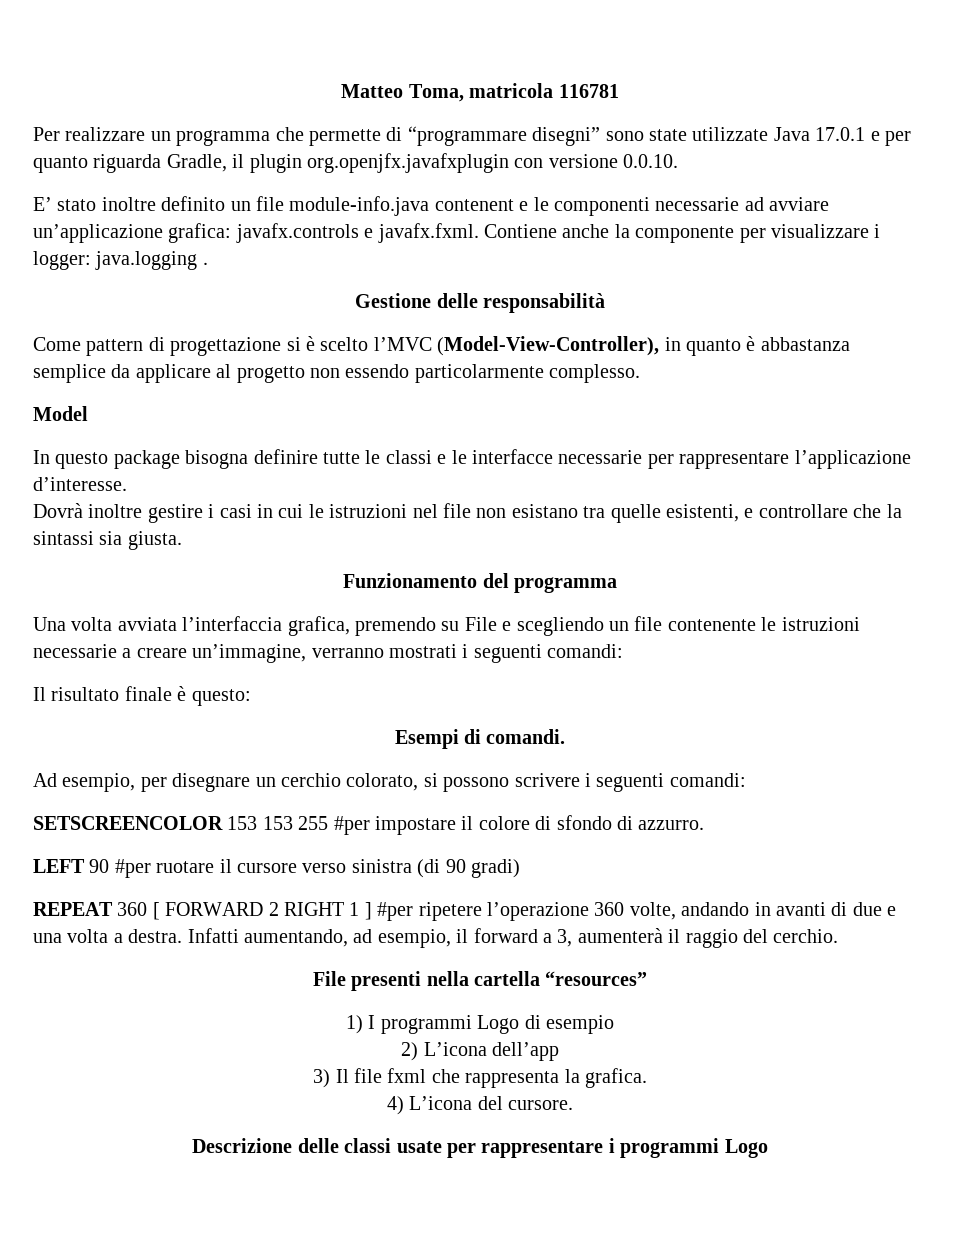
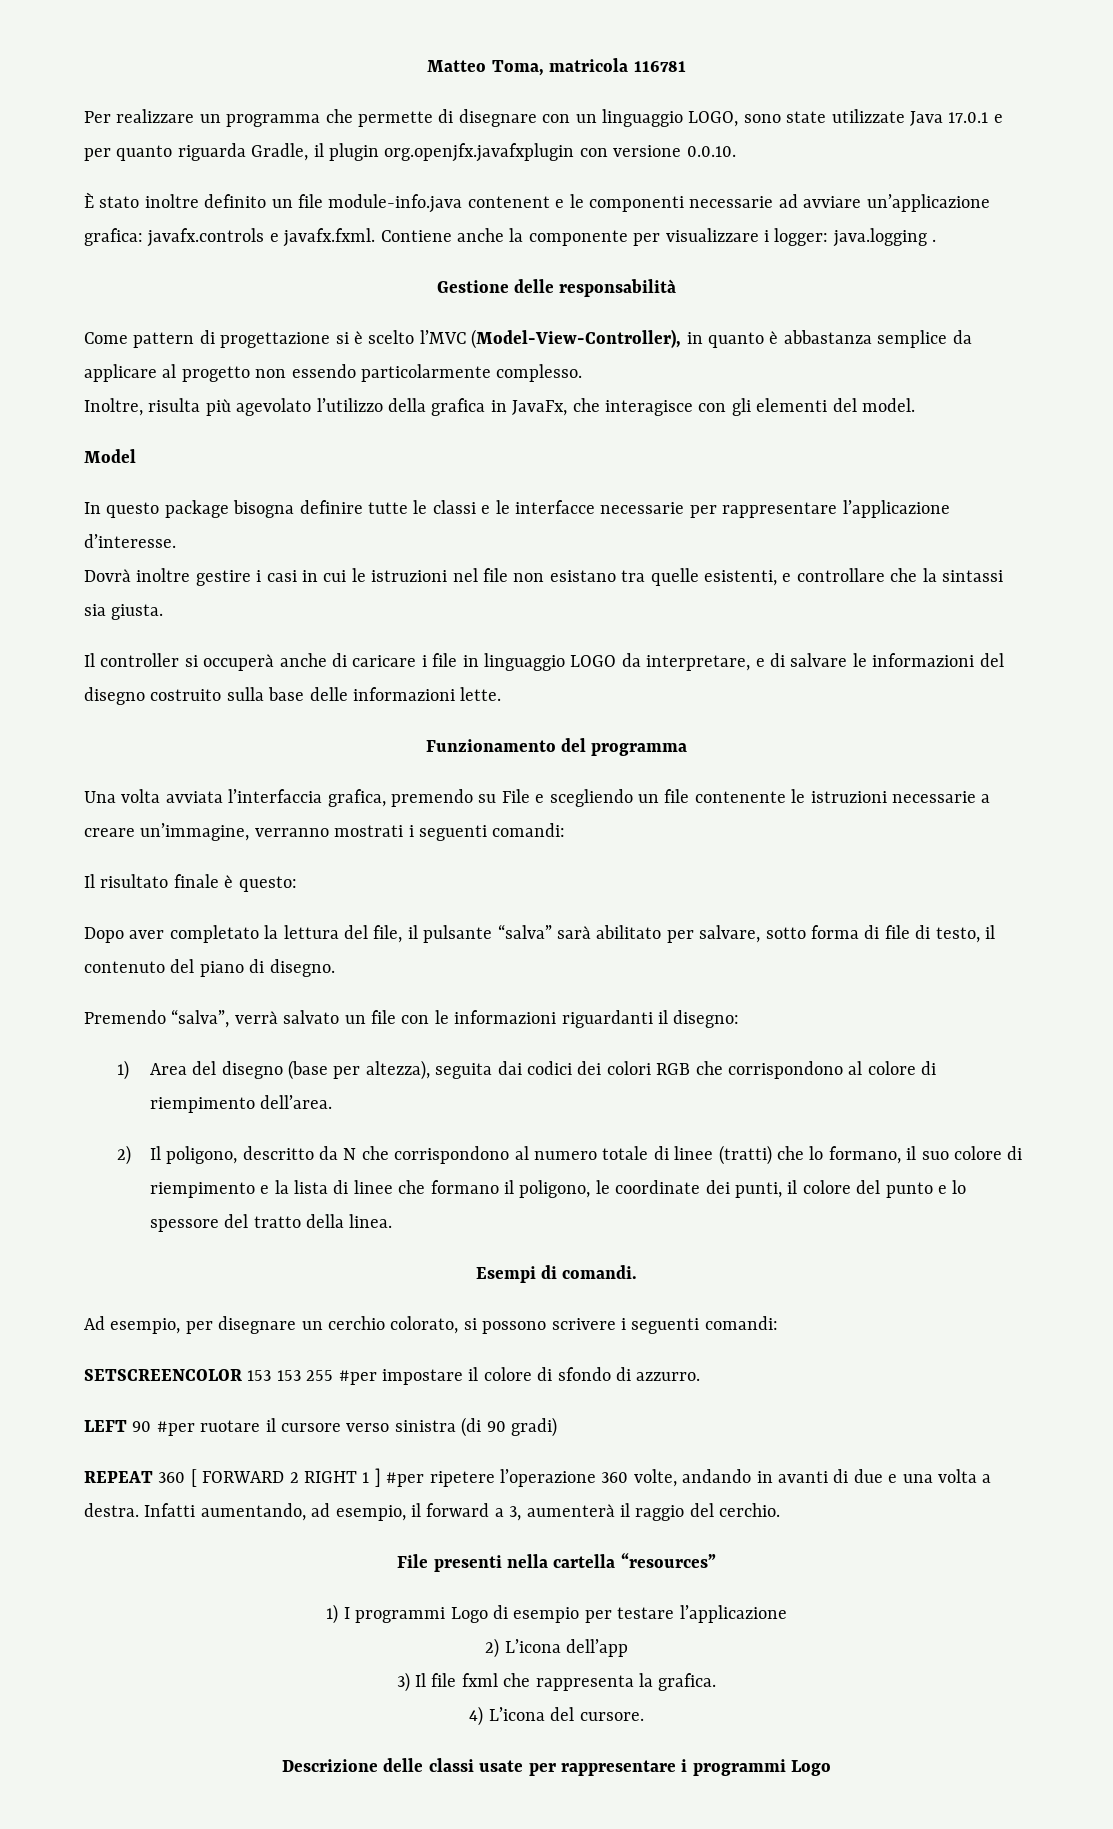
- Per realizzare un programma che permette di “programmare disegni” sono state utilizzate Java 17.0.1 e per quanto riguarda Gradle, il plugin org.openjfx.javafxplugin con versione 0.0.10.
+ Per realizzare un programma che permette di disegnare con un linguaggio LOGO, sono state utilizzate Java 17.0.1 e per quanto riguarda Gradle, il plugin org.openjfx.javafxplugin con versione 0.0.10.
- E’ stato inoltre definito un file module-info.java contenent e le componenti necessarie ad avviare un’applicazione grafica: javafx.controls e javafx.fxml. Contiene anche la componente per visualizzare i logger: java.logging .
+ È stato inoltre definito un file module-info.java contenent e le componenti necessarie ad avviare un’applicazione grafica: javafx.controls e javafx.fxml. Contiene anche la componente per visualizzare i logger: java.logging .
+ Inoltre, risulta più agevolato l’utilizzo della grafica in JavaFx, che interagisce con gli elementi del model.
+ Il controller si occuperà anche di caricare i file in linguaggio LOGO da interpretare, e di salvare le informazioni del disegno costruito sulla base delle informazioni lette.
+ Dopo aver completato la lettura del file, il pulsante “salva” sarà abilitato per salvare, sotto forma di file di testo, il contenuto del piano di disegno.
+ Premendo “salva”, verrà salvato un file con le informazioni riguardanti il disegno:
+ 1) Area del disegno (base per altezza), seguita dai codici dei colori RGB che corrispondono al colore di riempimento dell’area.
+ 2) Il poligono, descritto da N che corrispondono al numero totale di linee (tratti) che lo formano, il suo colore di riempimento e la lista di linee che formano il poligono, le coordinate dei punti, il colore del punto e lo spessore del tratto della linea.
- 1) I programmi Logo di esempio
+ 1) I programmi Logo di esempio per testare l’applicazione

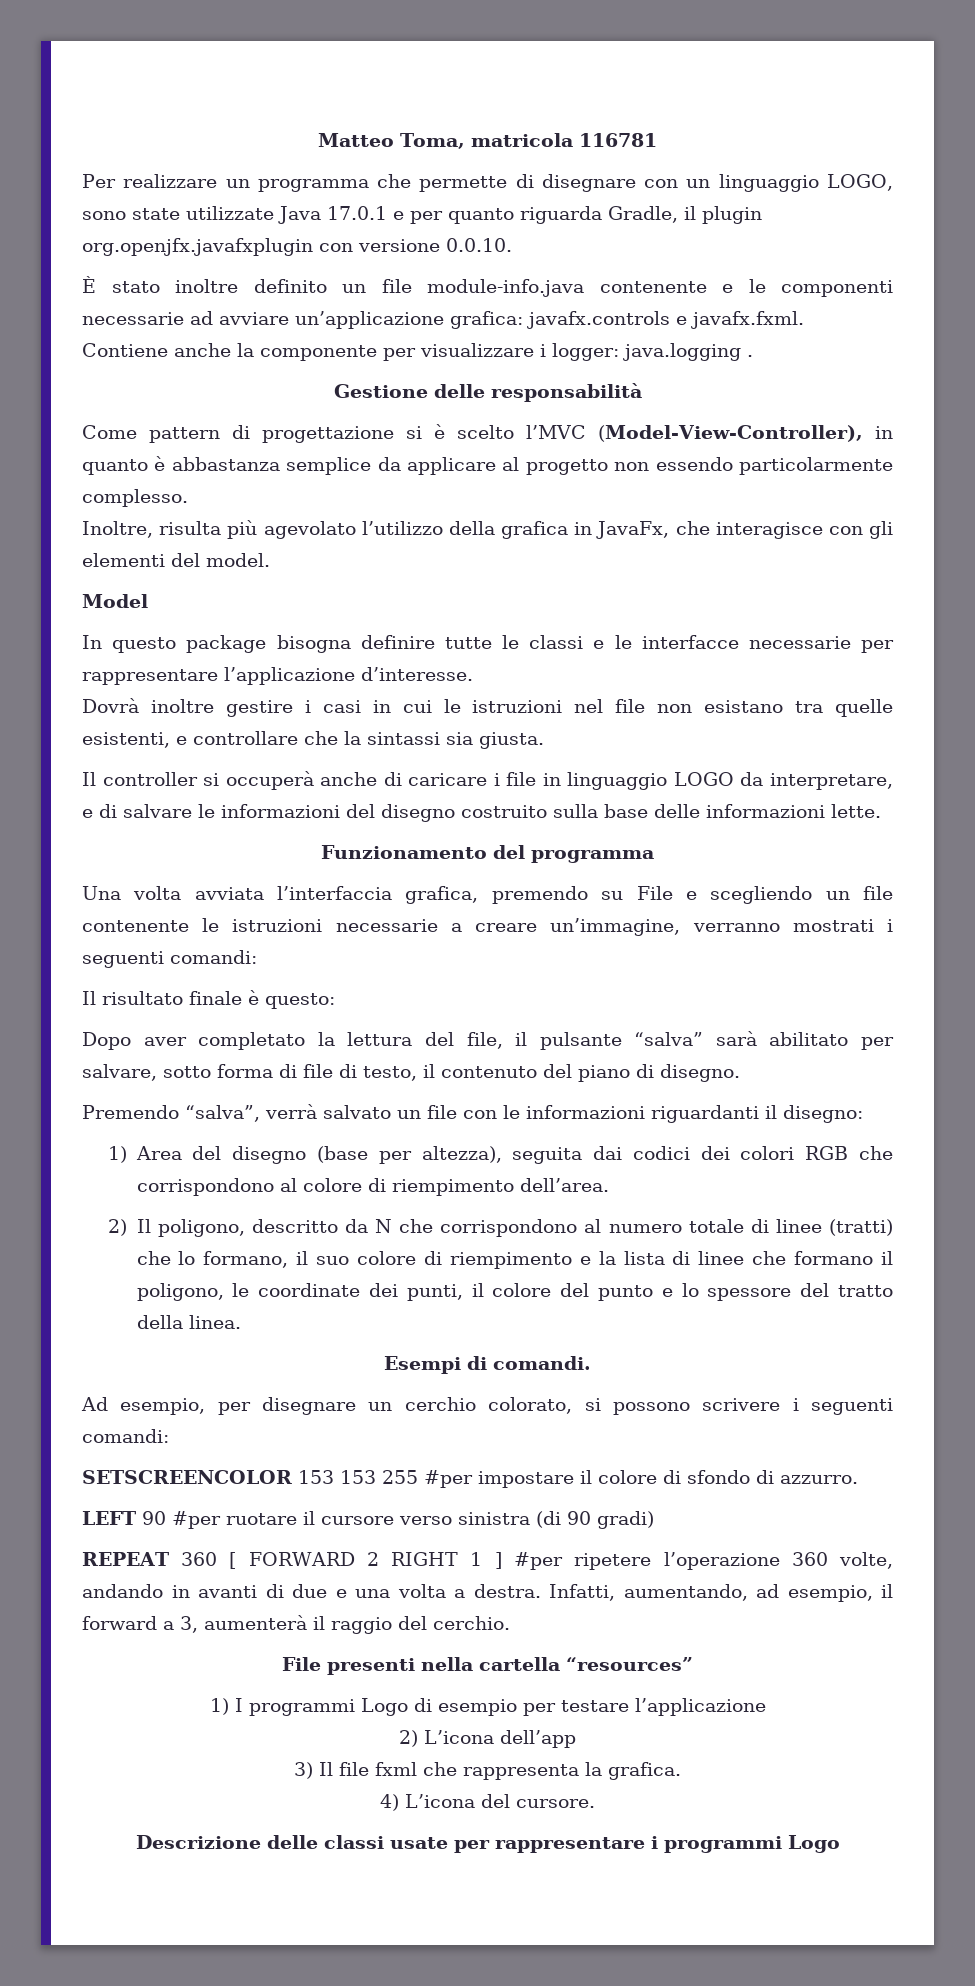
- È stato inoltre definito un file module-info.java contenent e le componenti necessarie ad avviare un’applicazione grafica: javafx.controls e javafx.fxml. Contiene anche la componente per visualizzare i logger: java.logging .
+ È stato inoltre definito un file module-info.java contenente e le componenti necessarie ad avviare un’applicazione grafica: javafx.controls e javafx.fxml. Contiene anche la componente per visualizzare i logger: java.logging .
- Infatti aumentando, ad esempio, il forward a 3, aumenterà il raggio del cerchio.
+ Infatti, aumentando, ad esempio, il forward a 3, aumenterà il raggio del cerchio.

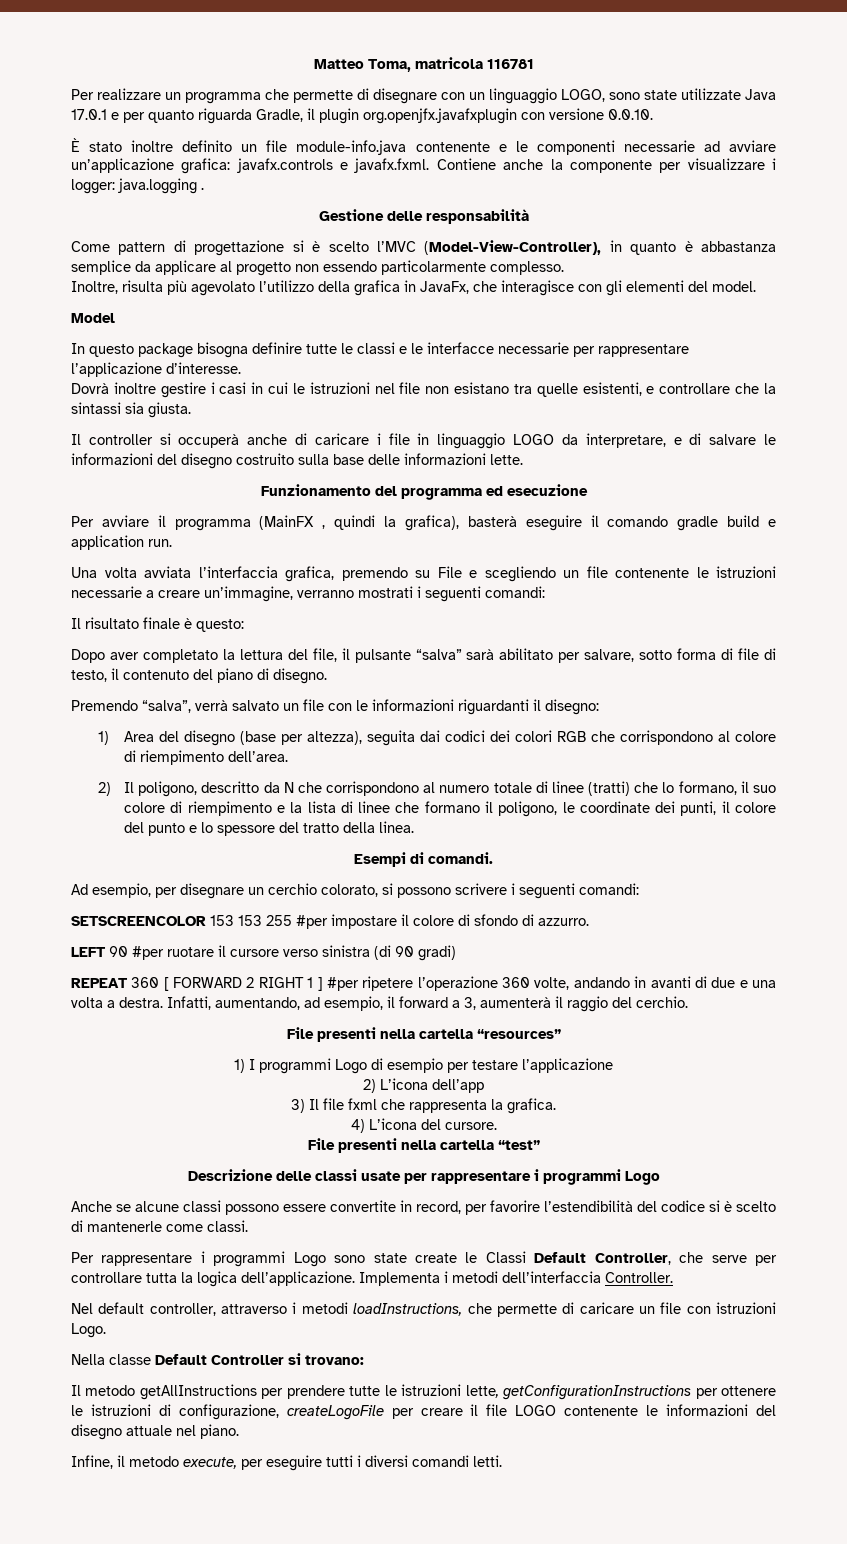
- Funzionamento del programma
+ Funzionamento del programma ed esecuzione
+ Per avviare il programma (MainFX , quindi la grafica), basterà eseguire il comando gradle build e application run.
+ File presenti nella cartella “test”
+ Anche se alcune classi possono essere convertite in record, per favorire l’estendibilità del codice si è scelto di mantenerle come classi.
+ Per rappresentare i programmi Logo sono state create le Classi Default Controller, che serve per controllare tutta la logica dell’applicazione. Implementa i metodi dell’interfaccia Controller.
+ Nel default controller, attraverso i metodi loadInstructions, che permette di caricare un file con istruzioni Logo.
+ Nella classe Default Controller si trovano:
+ Il metodo getAllInstructions per prendere tutte le istruzioni lette, getConfigurationInstructions per ottenere le istruzioni di configurazione, createLogoFile per creare il file LOGO contenente le informazioni del disegno attuale nel piano.
+ Infine, il metodo execute, per eseguire tutti i diversi comandi letti.

